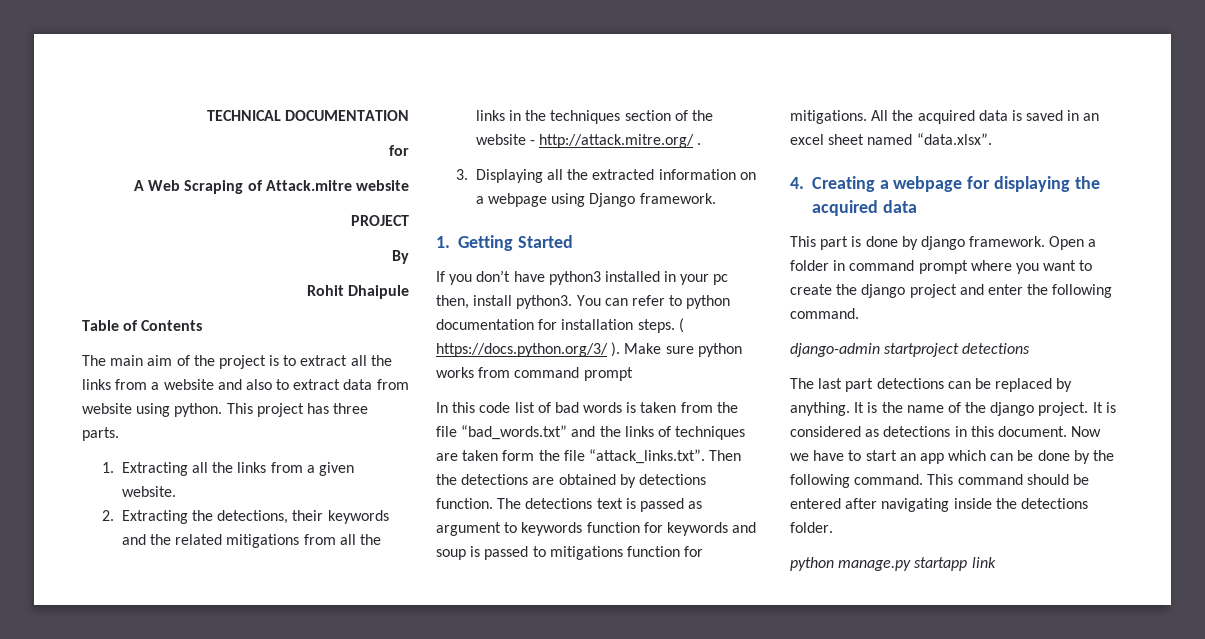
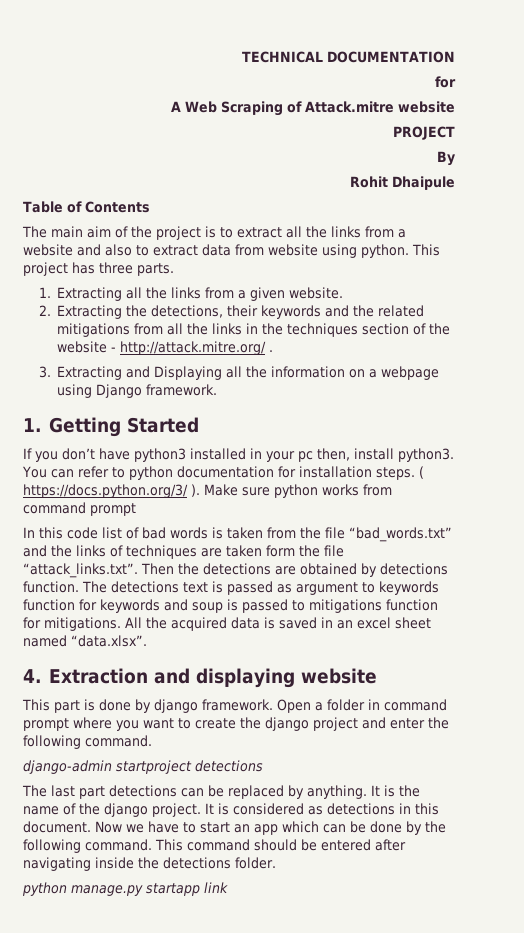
- 3. Displaying all the extracted information on a webpage using Django framework.
+ 3. Extracting and Displaying all the information on a webpage using Django framework.
- 4. Creating a webpage for displaying the acquired data
+ 4. Extraction and displaying website

